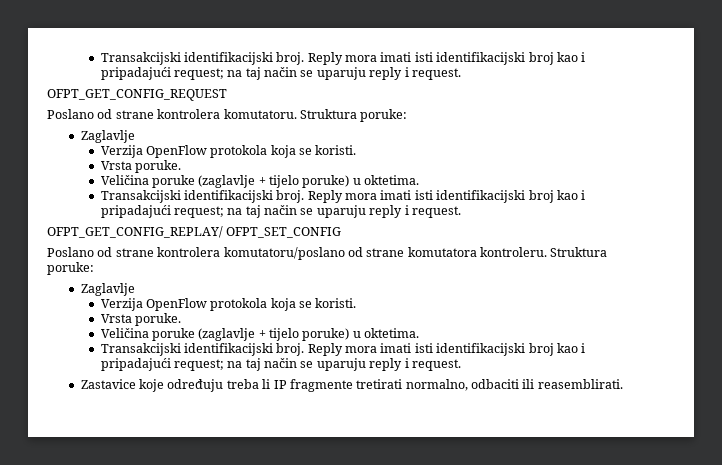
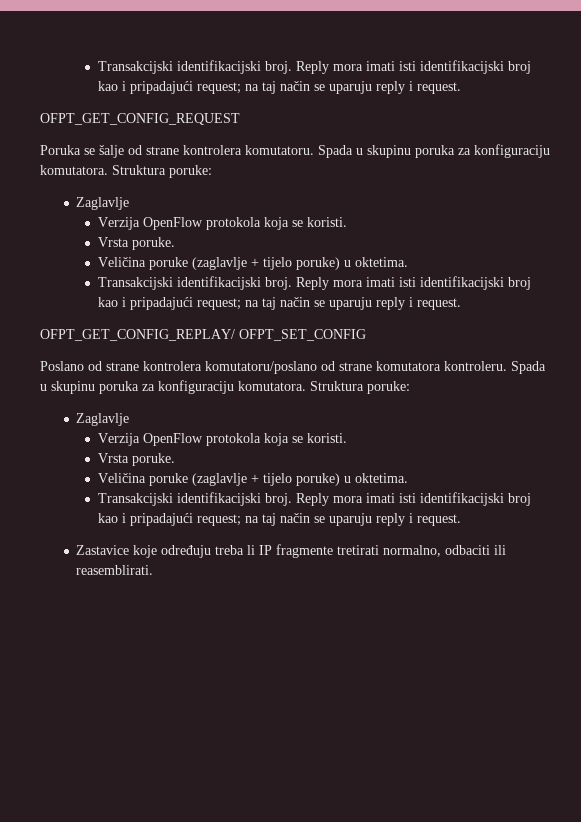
- Poslano od strane kontrolera komutatoru.
+ Poruka se šalje od strane kontrolera komutatoru. Spada u skupinu poruka za konfiguraciju komutatora.
- Poslano od strane kontrolera komutatoru/poslano od strane komutatora kontroleru.
+ Poslano od strane kontrolera komutatoru/poslano od strane komutatora kontroleru. Spada u skupinu poruka za konfiguraciju komutatora.

